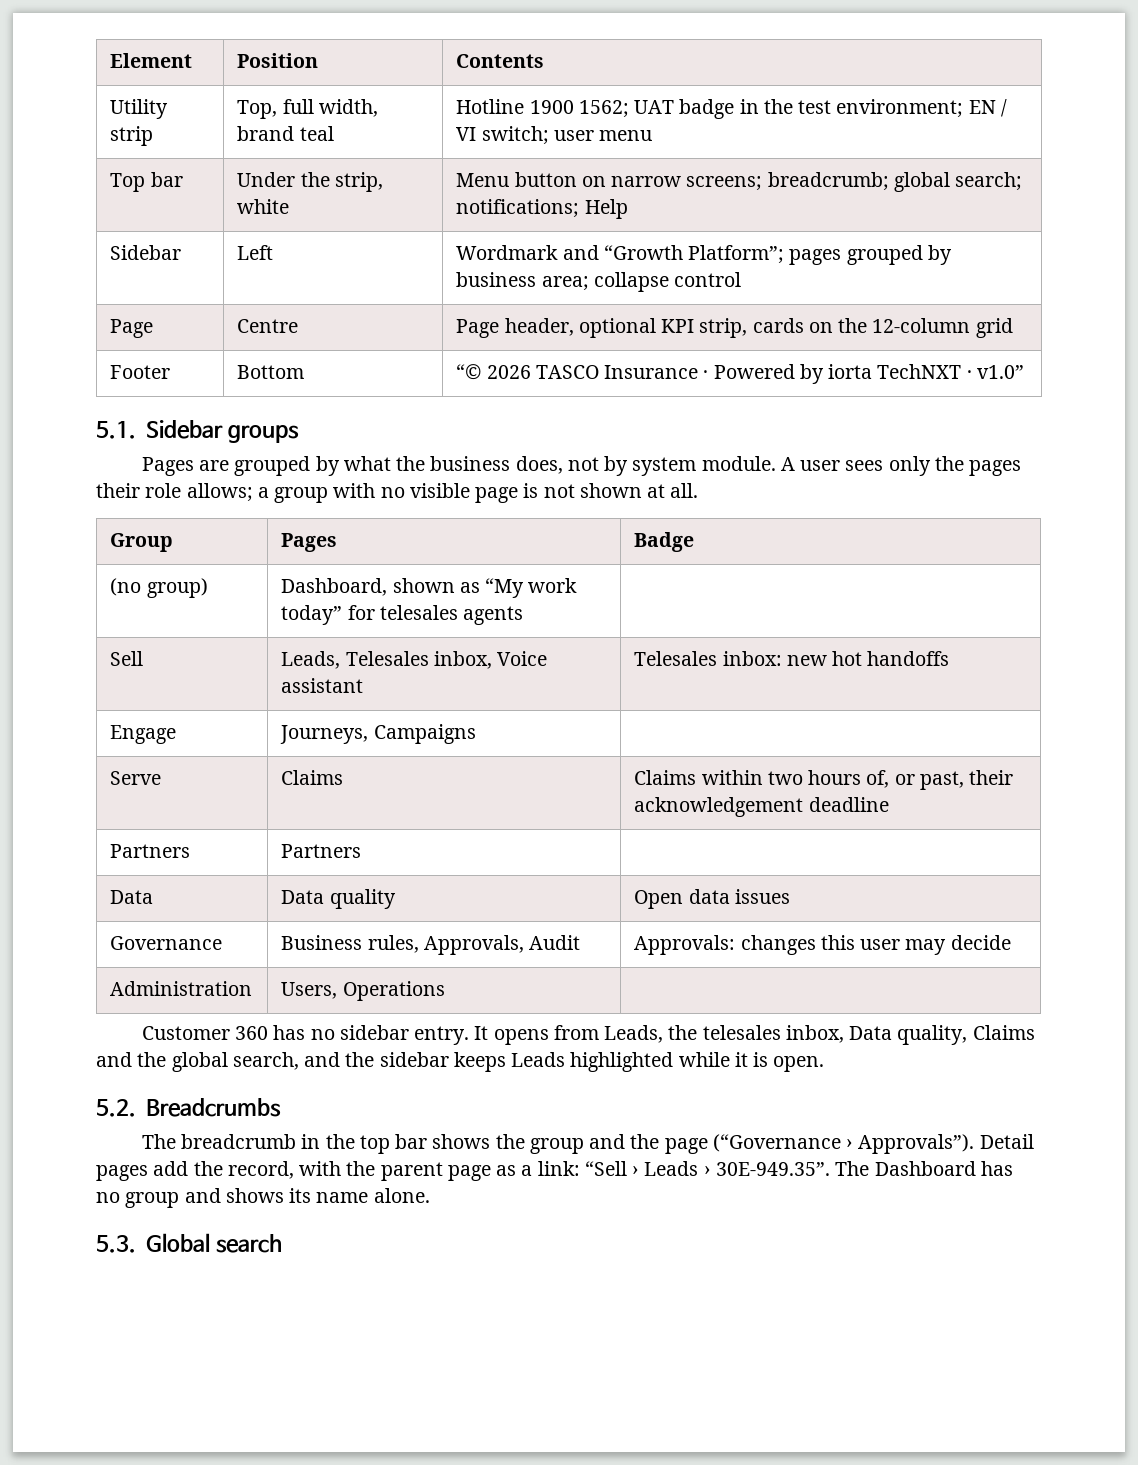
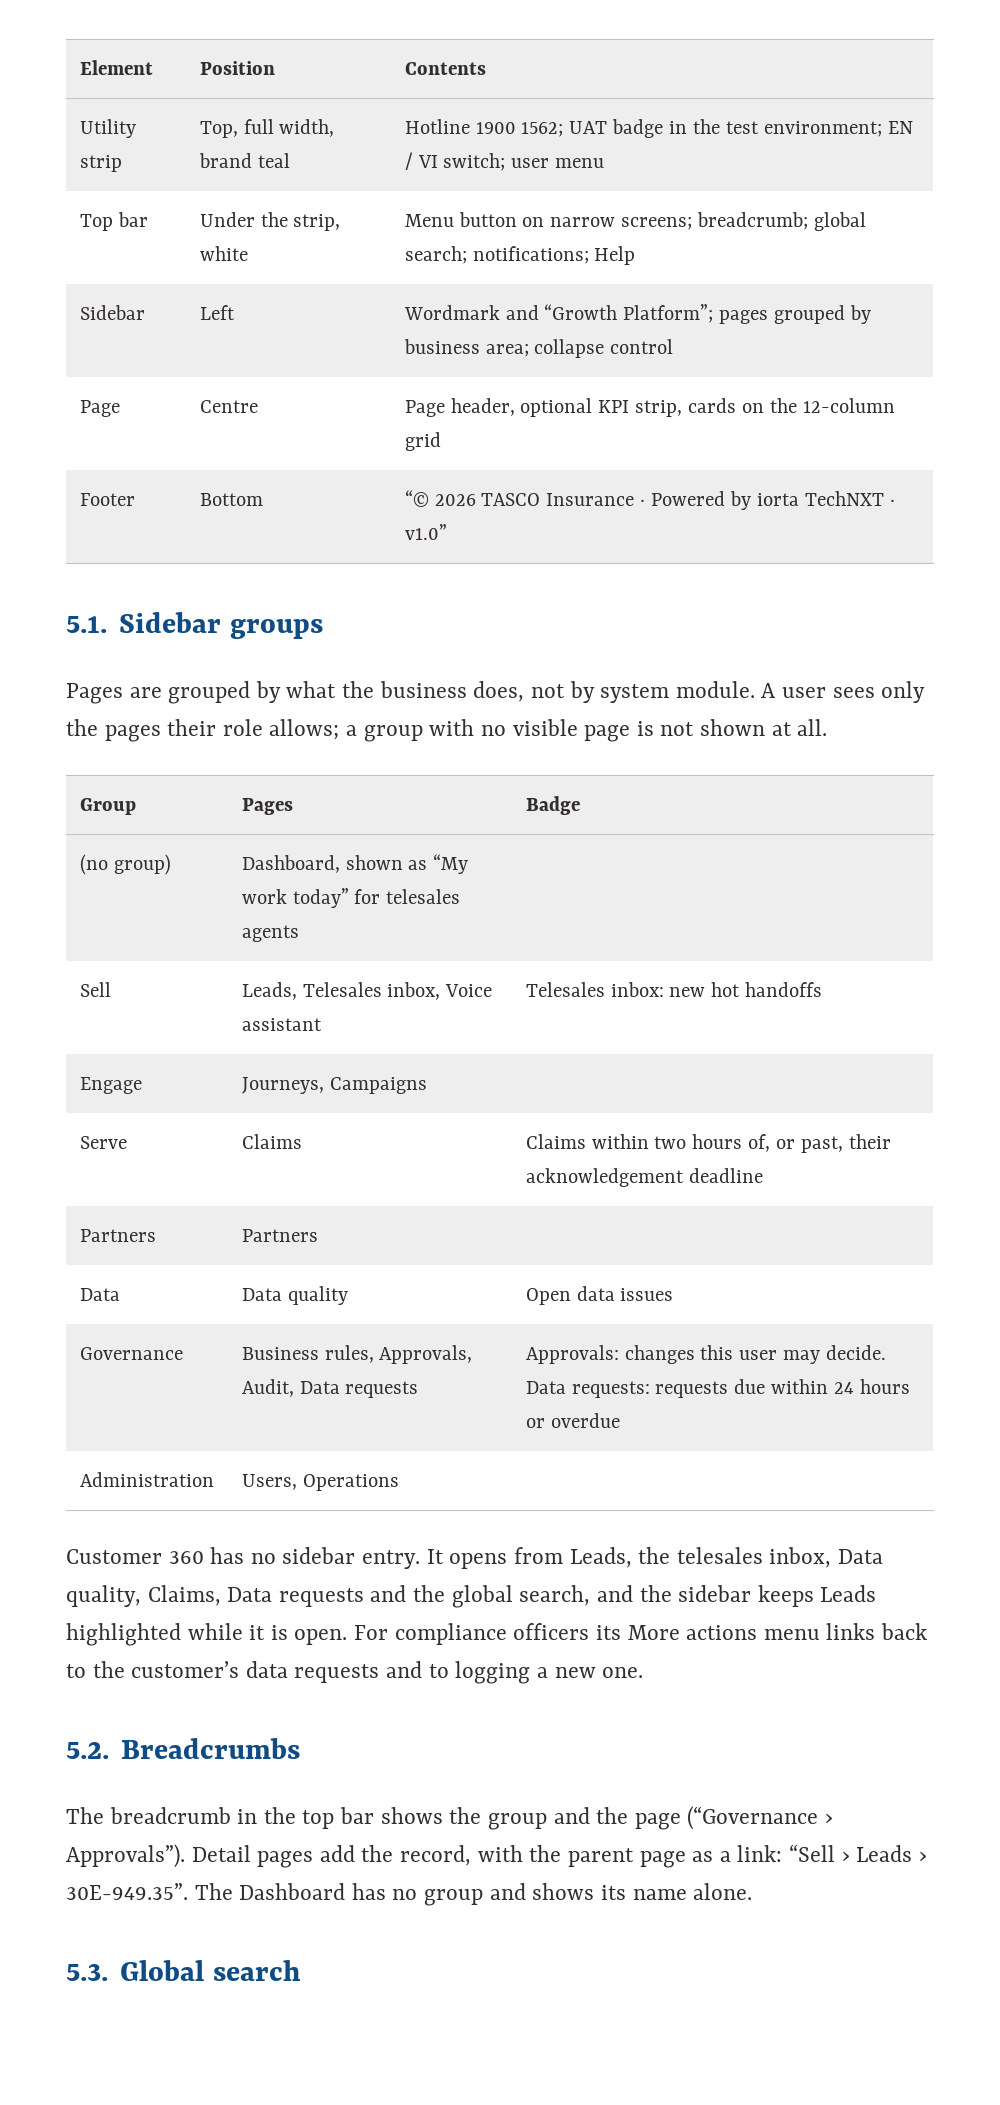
- Governance | Business rules, Approvals, Audit | Approvals: changes this user may decide
+ Governance | Business rules, Approvals, Audit, Data requests | Approvals: changes this user may decide. Data requests: requests due within 24 hours or overdue
- It opens from Leads, the telesales inbox, Data quality, Claims and the global search, and the sidebar keeps Leads highlighted while it is open.
+ It opens from Leads, the telesales inbox, Data quality, Claims, Data requests and the global search, and the sidebar keeps Leads highlighted while it is open. For compliance officers its More actions menu links back to the customer’s data requests and to logging a new one.

